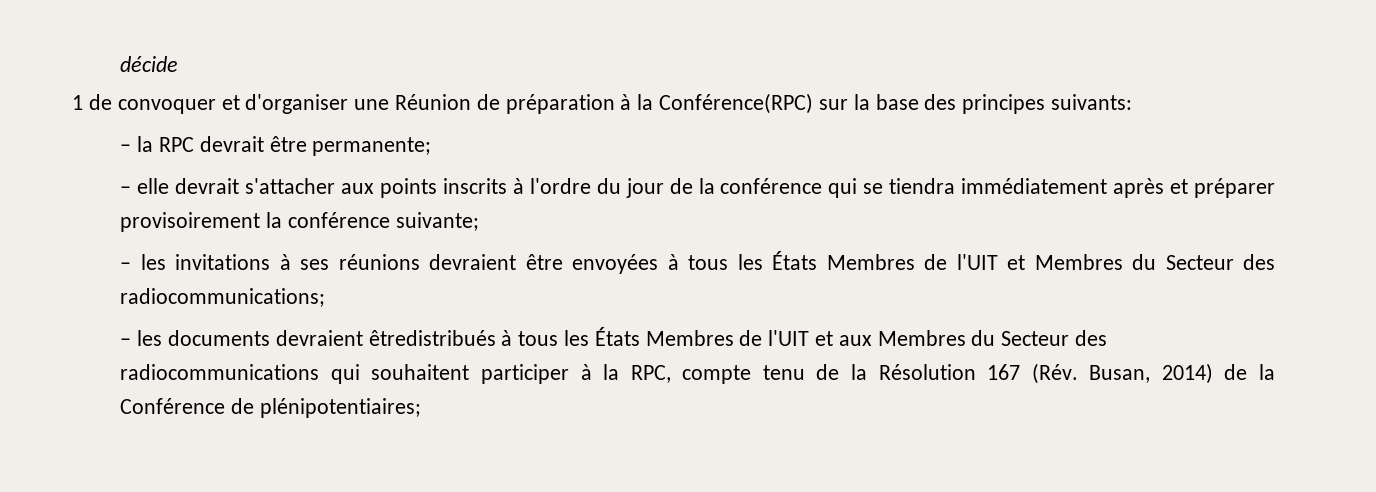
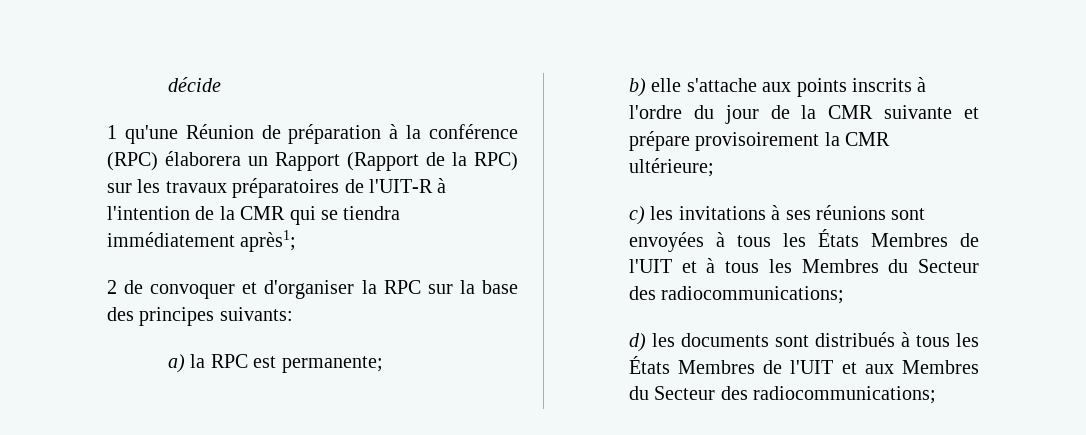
- 1 de convoquer et d'organiser une Réunion de préparation à la Conférence(RPC) sur la base des principes suivants:
+ 1 qu'une Réunion de préparation à la conférence (RPC) élaborera un Rapport (Rapport de la RPC) sur les travaux préparatoires de l'UIT-R à l'intention de la CMR qui se tiendra immédiatement après1;
+ 2 de convoquer et d'organiser la RPC sur la base des principes suivants:
- – la RPC devrait être permanente;
+ a) la RPC est permanente;
- – elle devrait s'attacher aux points inscrits à l'ordre du jour de la conférence qui se tiendra immédiatement après et préparer provisoirement la conférence suivante;
- – les invitations à ses réunions devraient être envoyées à tous les États Membres de l'UIT et Membres du Secteur des radiocommunications;
+ b) elle s'attache aux points inscrits à l'ordre du jour de la CMR suivante et prépare provisoirement la CMR ultérieure;
+ c) les invitations à ses réunions sont envoyées à tous les États Membres de l'UIT et à tous les Membres du Secteur des radiocommunications;
- – les documents devraient êtredistribués à tous les États Membres de l'UIT et aux Membres du Secteur des radiocommunications qui souhaitent participer à la RPC, compte tenu de la Résolution 167 (Rév. Busan, 2014) de la Conférence de plénipotentiaires;
+ d) les documents sont distribués à tous les États Membres de l'UIT et aux Membres du Secteur des radiocommunications;

